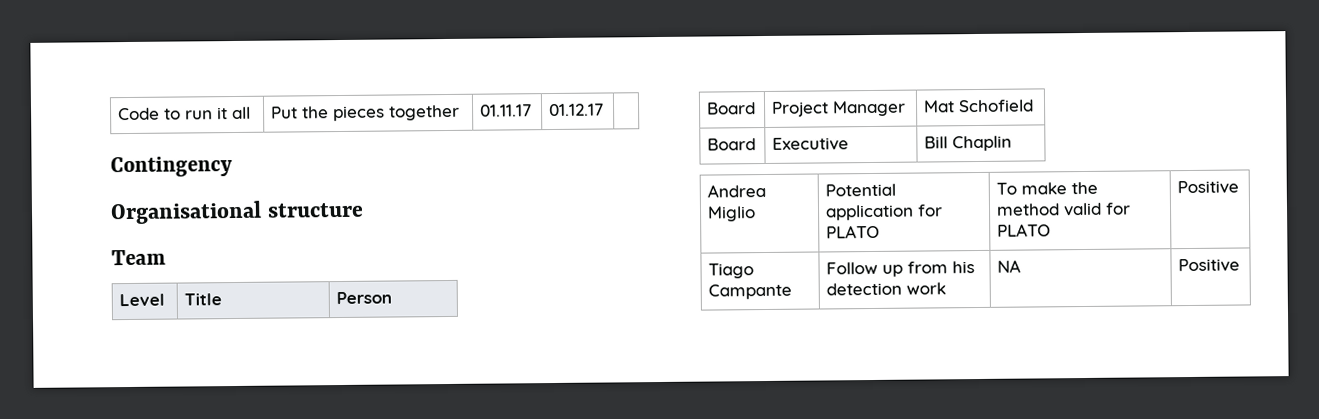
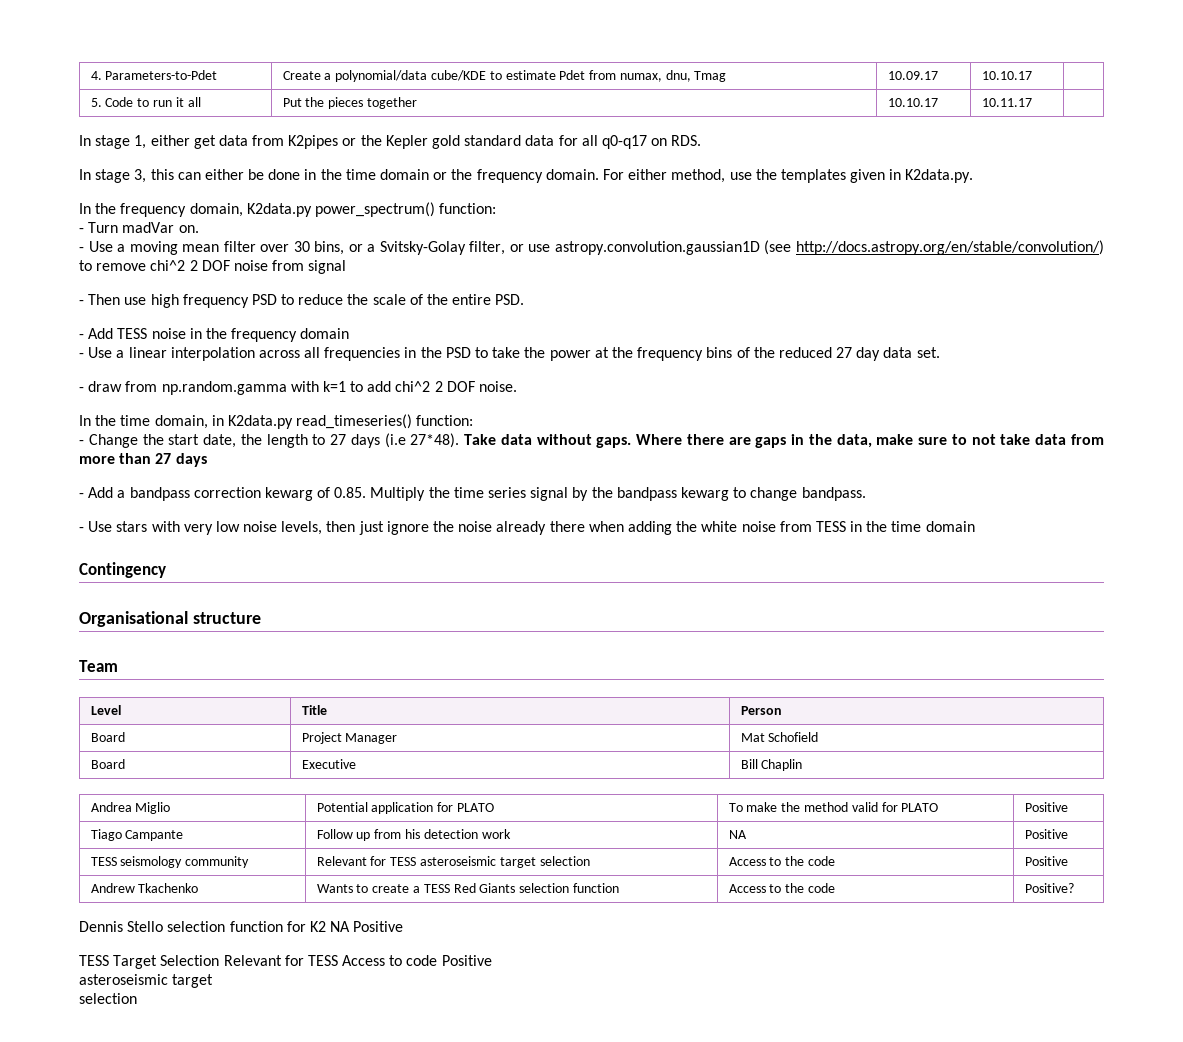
- Code to run it all | Put the pieces together | 01.11.17 | 01.12.17 |
+ 4. Parameters-to-Pdet | Create a polynomial/data cube/KDE to estimate Pdet from numax, dnu, Tmag | 10.09.17 | 10.10.17 |
+ 5. Code to run it all | Put the pieces together | 10.10.17 | 10.11.17 |
+ In stage 1, either get data from K2pipes or the Kepler gold standard data for all q0-q17 on RDS.
+ In stage 3, this can either be done in the time domain or the frequency domain. For either method, use the templates given in K2data.py.
+ In the frequency domain, K2data.py power_spectrum() function:
+ - Turn madVar on.
+ - Use a moving mean filter over 30 bins, or a Svitsky-Golay filter, or use astropy.convolution.gaussian1D (see http://docs.astropy.org/en/stable/convolution/) to remove chi^2 2 DOF noise from signal
+ - Then use high frequency PSD to reduce the scale of the entire PSD.
+ - Add TESS noise in the frequency domain
+ - Use a linear interpolation across all frequencies in the PSD to take the power at the frequency bins of the reduced 27 day data set.
+ - draw from np.random.gamma with k=1 to add chi^2 2 DOF noise.
+ In the time domain, in K2data.py read_timeseries() function:
+ - Change the start date, the length to 27 days (i.e 27*48). Take data without gaps. Where there are gaps in the data, make sure to not take data from more than 27 days
+ - Add a bandpass correction kewarg of 0.85. Multiply the time series signal by the bandpass kewarg to change bandpass.
+ - Use stars with very low noise levels, then just ignore the noise already there when adding the white noise from TESS in the time domain
+ TESS seismology community | Relevant for TESS asteroseismic target selection | Access to the code | Positive
+ Andrew Tkachenko | Wants to create a TESS Red Giants selection function | Access to the code | Positive?
+ Dennis Stello selection function for K2 NA Positive
+ TESS Target Selection Relevant for TESS Access to code Positive
+ asteroseismic target
+ selection

